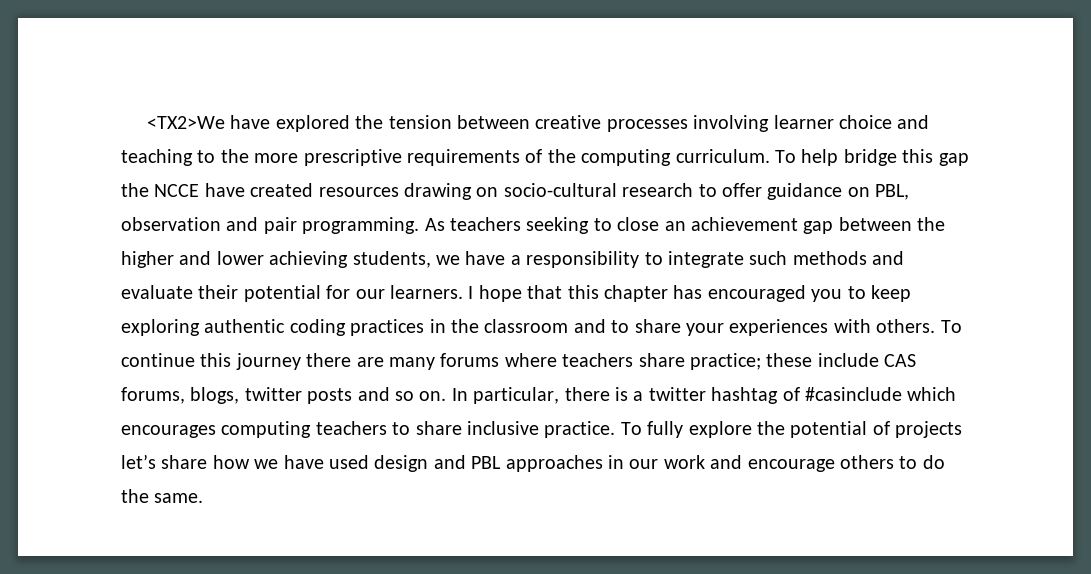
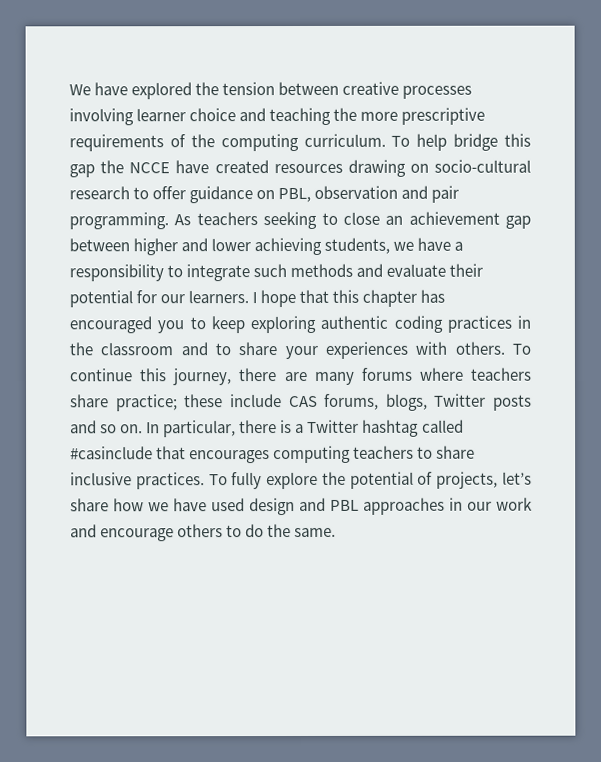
- <TX2>We have explored the tension between creative processes involving learner choice and teaching to the more prescriptive requirements of the computing curriculum.
+ We have explored the tension between creative processes involving learner choice and teaching the more prescriptive requirements of the computing curriculum.
- As teachers seeking to close an achievement gap between the higher and lower achieving students, we have a responsibility to integrate such methods and evaluate their potential for our learners.
+ As teachers seeking to close an achievement gap between higher and lower achieving students, we have a responsibility to integrate such methods and evaluate their potential for our learners.
- To continue this journey there are many forums where teachers share practice; these include CAS forums, blogs, twitter posts and so on.
+ To continue this journey, there are many forums where teachers share practice; these include CAS forums, blogs, Twitter posts and so on.
- In particular, there is a twitter hashtag of #casinclude which encourages computing teachers to share inclusive practice.
+ In particular, there is a Twitter hashtag called #casinclude that encourages computing teachers to share inclusive practices.
- To fully explore the potential of projects let’s share how we have used design and PBL approaches in our work and encourage others to do the same.
+ To fully explore the potential of projects, let’s share how we have used design and PBL approaches in our work and encourage others to do the same.

